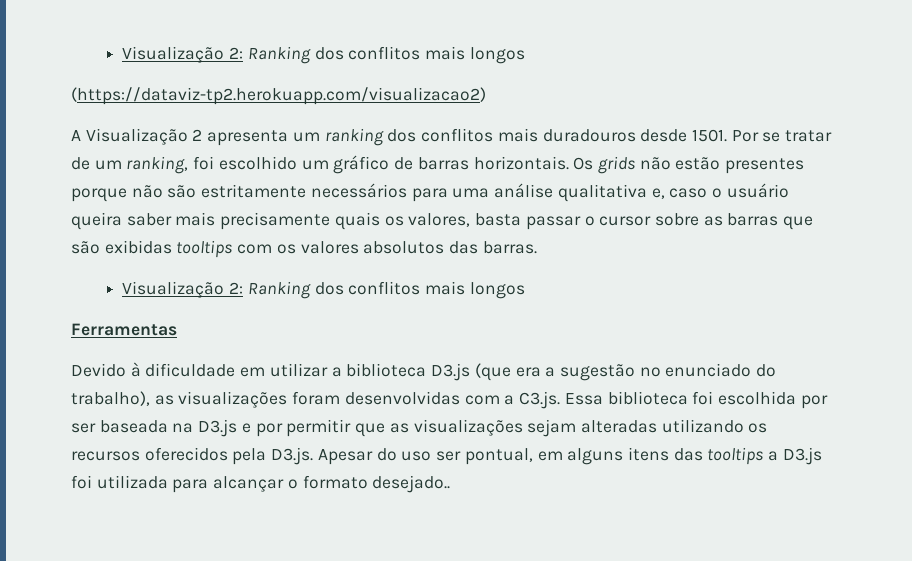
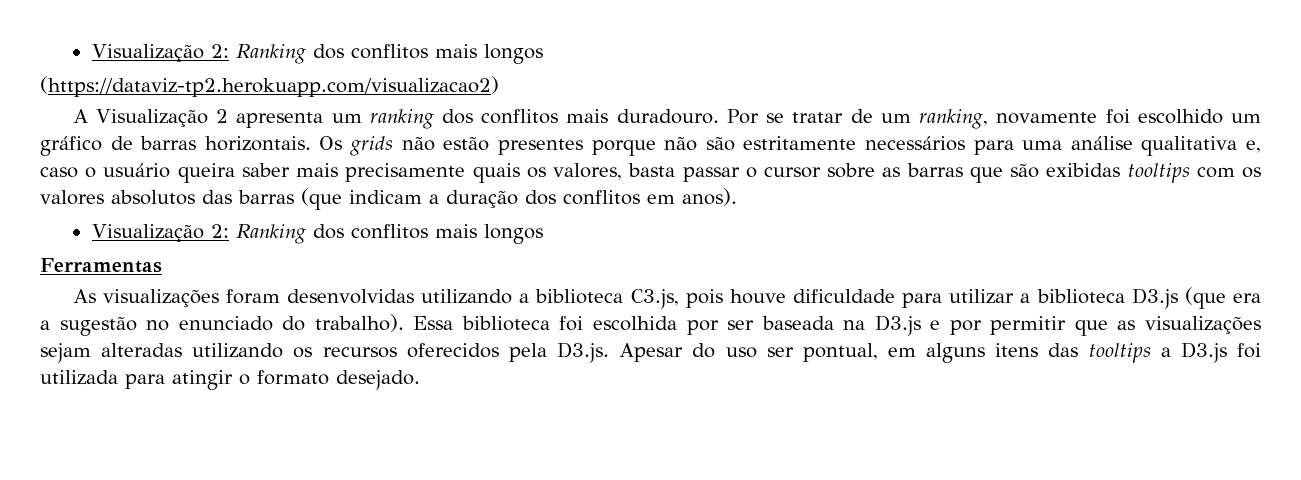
- A Visualização 2 apresenta um ranking dos conflitos mais duradouros desde 1501.
+ A Visualização 2 apresenta um ranking dos conflitos mais duradouro.
- Por se tratar de um ranking, foi escolhido um gráfico de barras horizontais.
+ Por se tratar de um ranking, novamente foi escolhido um gráfico de barras horizontais.
- Os grids não estão presentes porque não são estritamente necessários para uma análise qualitativa e, caso o usuário queira saber mais precisamente quais os valores, basta passar o cursor sobre as barras que são exibidas tooltips com os valores absolutos das barras.
+ Os grids não estão presentes porque não são estritamente necessários para uma análise qualitativa e, caso o usuário queira saber mais precisamente quais os valores, basta passar o cursor sobre as barras que são exibidas tooltips com os valores absolutos das barras (que indicam a duração dos conflitos em anos).
- Devido à dificuldade em utilizar a biblioteca D3.js (que era a sugestão no enunciado do trabalho), as visualizações foram desenvolvidas com a C3.js. Essa biblioteca foi escolhida por ser baseada na D3.js e por permitir que as visualizações sejam alteradas utilizando os recursos oferecidos pela D3.js. Apesar do uso ser pontual, em alguns itens das tooltips a D3.js foi utilizada para alcançar o formato desejado..
+ As visualizações foram desenvolvidas utilizando a biblioteca C3.js, pois houve dificuldade para utilizar a biblioteca D3.js (que era a sugestão no enunciado do trabalho). Essa biblioteca foi escolhida por ser baseada na D3.js e por permitir que as visualizações sejam alteradas utilizando os recursos oferecidos pela D3.js. Apesar do uso ser pontual, em alguns itens das tooltips a D3.js foi utilizada para atingir o formato desejado.

